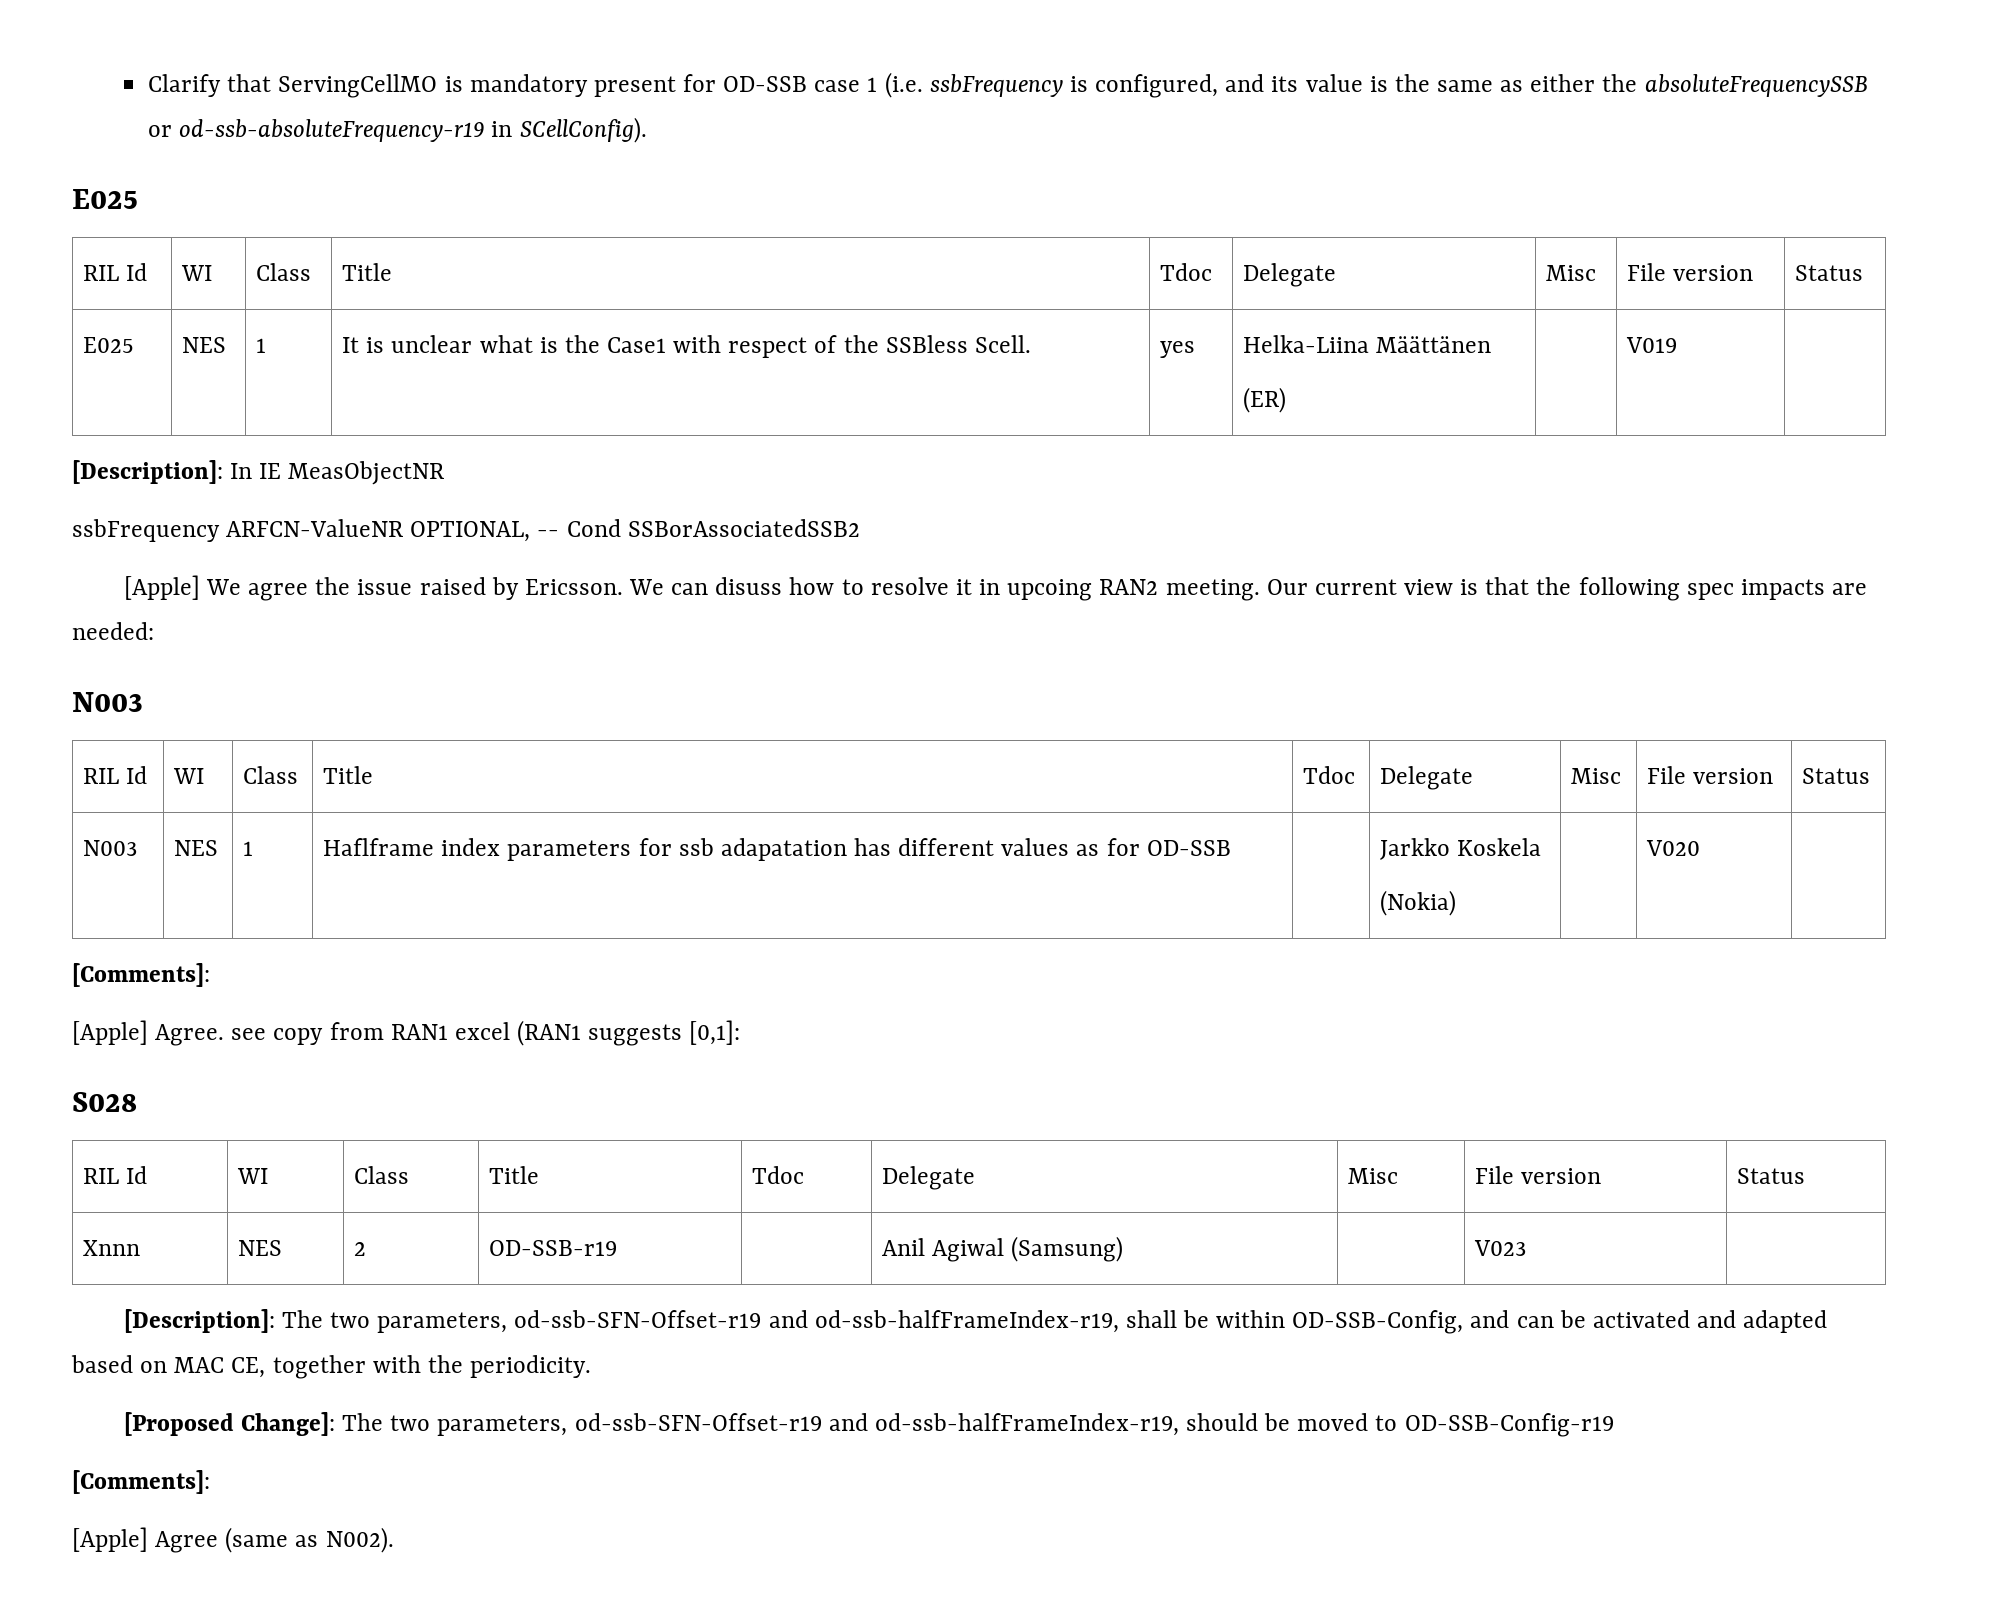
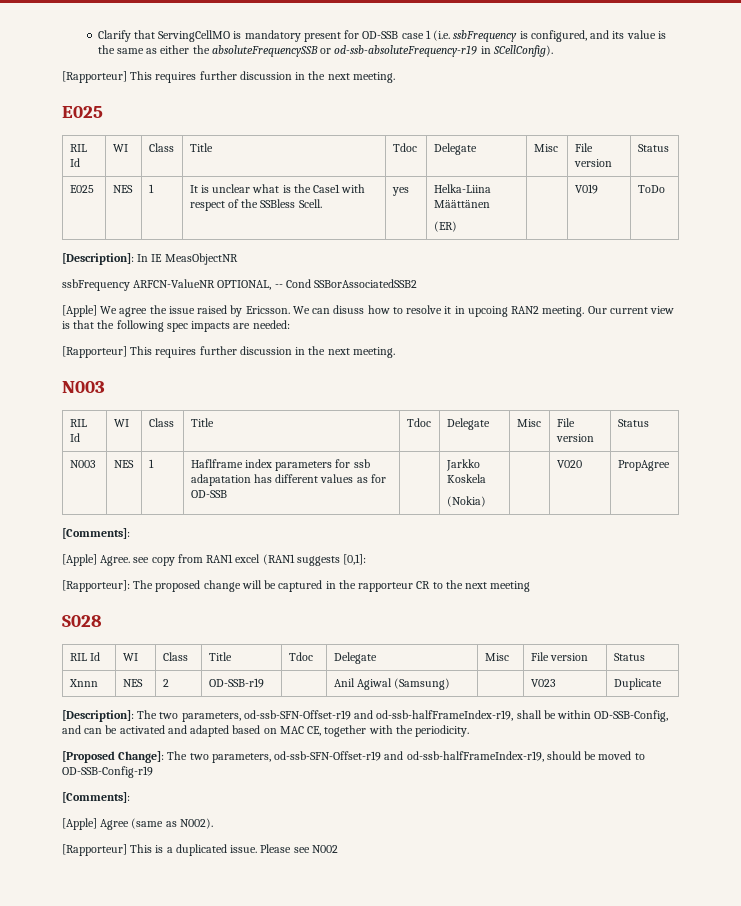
  Clarify that ServingCellMO is mandatory present for OD-SSB case 1 (i.e. ssbFrequency is configured, and its value is the same as either the absoluteFrequencySSB or od-ssb-absoluteFrequency-r19 in SCellConfig).
+ [Rapporteur] This requires further discussion in the next meeting.
  E025 | NES | 1 | It is unclear what is the Case1 with respect of the SSBless Scell. | yes | Helka-Liina Määttänen
- (ER) | | V019 |
+ (ER) | | V019 | ToDo
  Our current view is that the following spec impacts are needed:
+ [Rapporteur] This requires further discussion in the next meeting.
  N003 | NES | 1 | Haflframe index parameters for ssb adapatation has different values as for OD-SSB | | Jarkko Koskela
- (Nokia) | | V020 |
+ (Nokia) | | V020 | PropAgree
+ [Rapporteur]: The proposed change will be captured in the rapporteur CR to the next meeting
- Xnnn | NES | 2 | OD-SSB-r19 | | Anil Agiwal (Samsung) | | V023 |
+ Xnnn | NES | 2 | OD-SSB-r19 | | Anil Agiwal (Samsung) | | V023 | Duplicate
+ [Rapporteur] This is a duplicated issue. Please see N002

